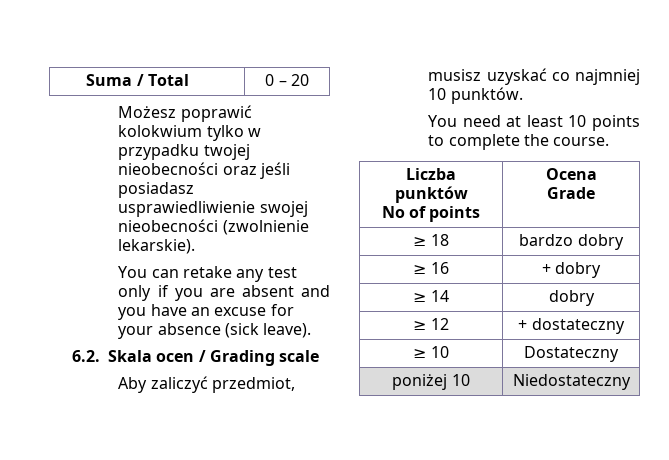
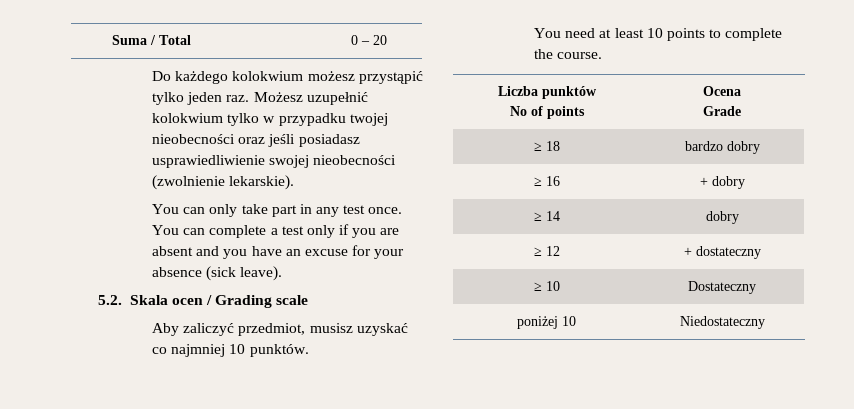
- Możesz poprawić kolokwium tylko w przypadku twojej nieobecności oraz jeśli posiadasz usprawiedliwienie swojej nieobecności (zwolnienie lekarskie).
+ Do każdego kolokwium możesz przystąpić tylko jeden raz. Możesz uzupełnić kolokwium tylko w przypadku twojej nieobecności oraz jeśli posiadasz usprawiedliwienie swojej nieobecności (zwolnienie lekarskie).
- You can retake any test only if you are absent and you have an excuse for your absence (sick leave).
+ You can only take part in any test once. You can complete a test only if you are absent and you have an excuse for your absence (sick leave).
- 6.2. Skala ocen / Grading scale
+ 5.2. Skala ocen / Grading scale

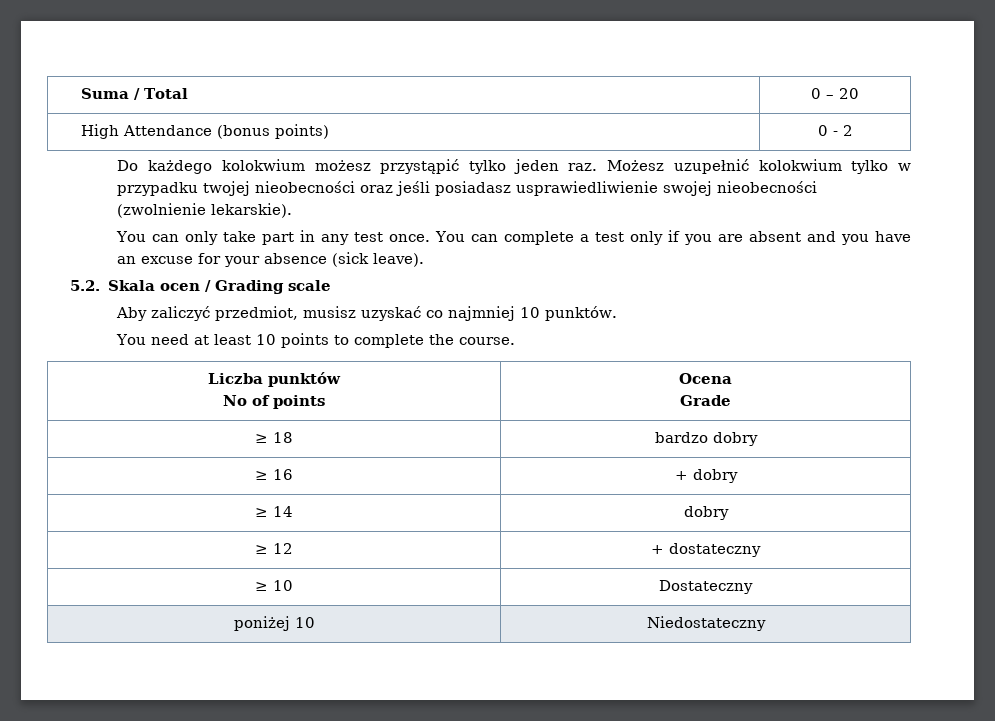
+ High Attendance (bonus points) | 0 - 2

